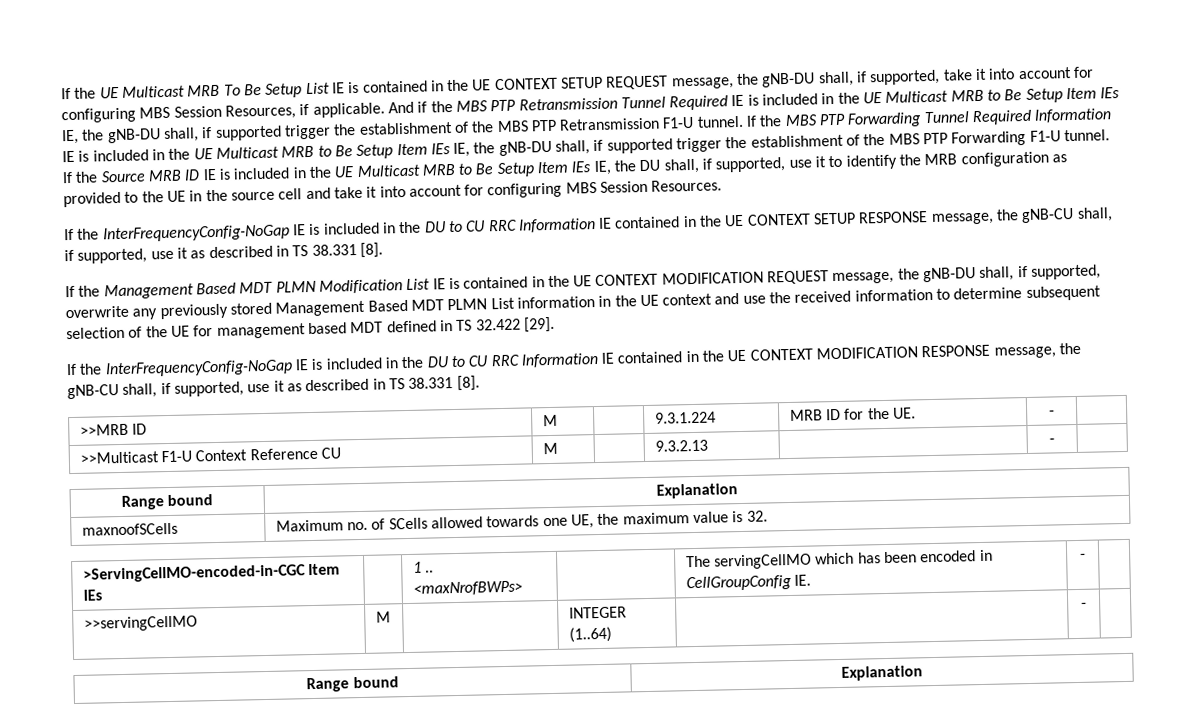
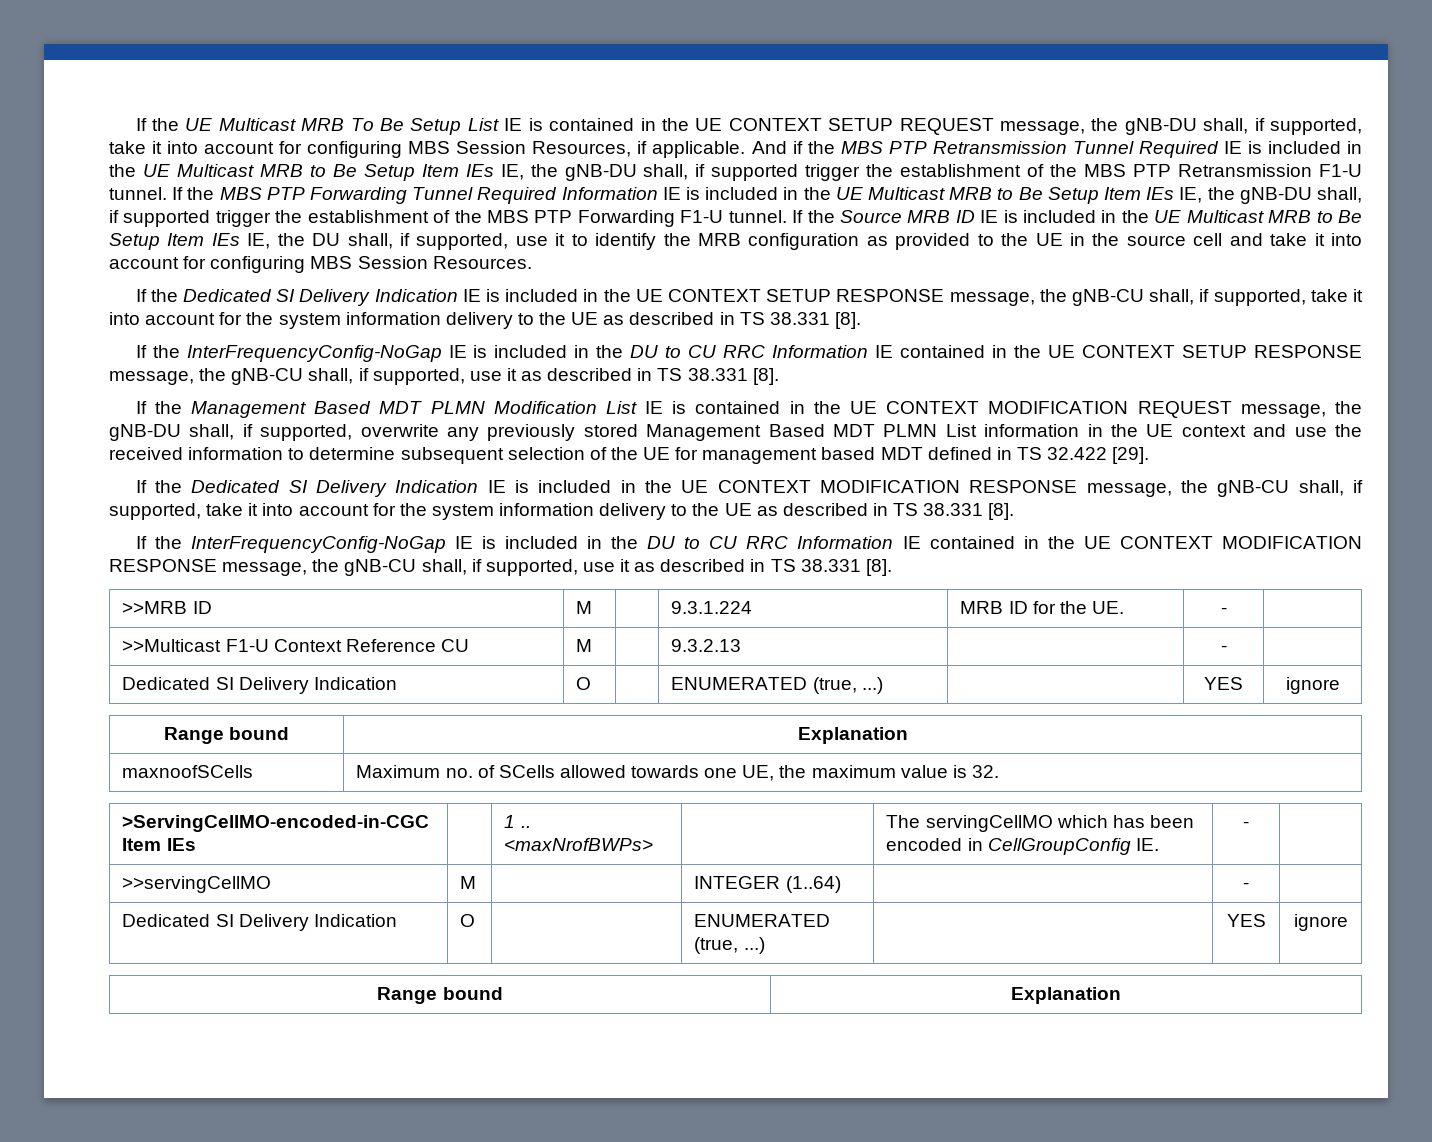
+ If the Dedicated SI Delivery Indication IE is included in the UE CONTEXT SETUP RESPONSE message, the gNB-CU shall, if supported, take it into account for the system information delivery to the UE as described in TS 38.331 [8].
+ If the Dedicated SI Delivery Indication IE is included in the UE CONTEXT MODIFICATION RESPONSE message, the gNB-CU shall, if supported, take it into account for the system information delivery to the UE as described in TS 38.331 [8].
  >>Multicast F1-U Context Reference CU | M | | 9.3.2.13 | | - |
+ Dedicated SI Delivery Indication | O | | ENUMERATED (true, ...) | | YES | ignore
  >>servingCellMO | M | | INTEGER (1..64) | | - |
+ Dedicated SI Delivery Indication | O | | ENUMERATED (true, ...) | | YES | ignore

